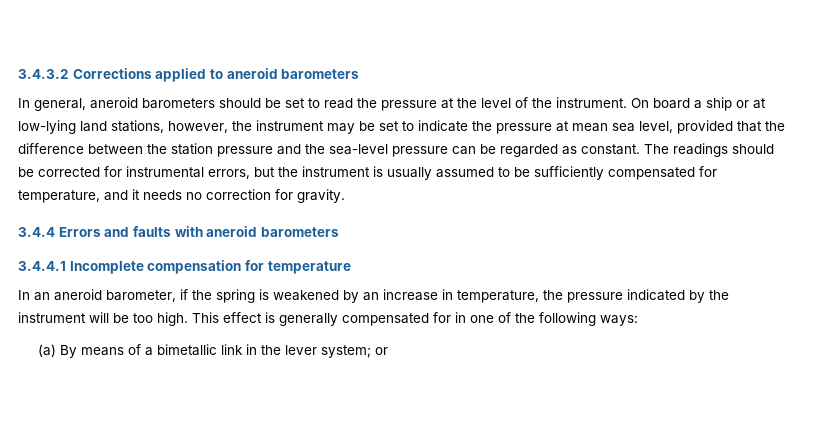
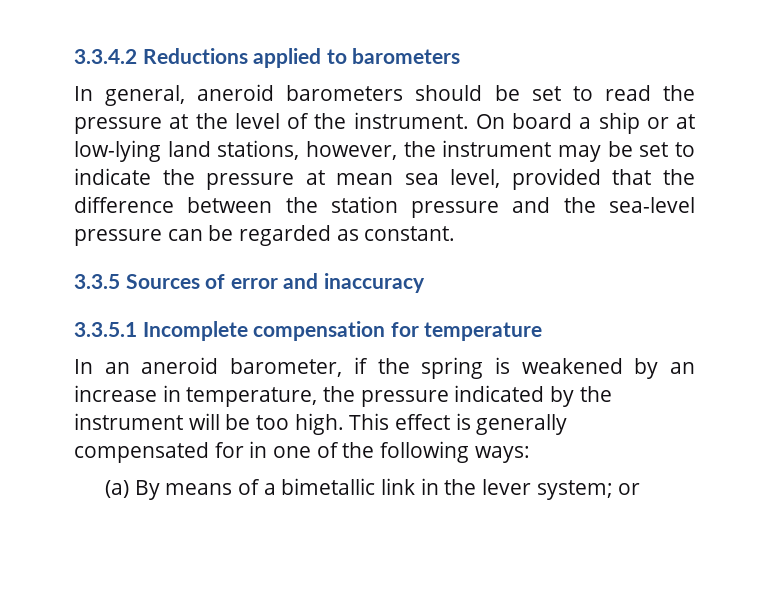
- 3.4.3.2 Corrections applied to aneroid barometers
+ 3.3.4.2 Reductions applied to barometers
- On board a ship or at low-lying land stations, however, the instrument may be set to indicate the pressure at mean sea level, provided that the difference between the station pressure and the sea-level pressure can be regarded as constant. The readings should be corrected for instrumental errors, but the instrument is usually assumed to be sufficiently compensated for temperature, and it needs no correction for gravity.
- 3.4.4 Errors and faults with aneroid barometers
- 3.4.4.1 Incomplete compensation for temperature
+ On board a ship or at low-lying land stations, however, the instrument may be set to indicate the pressure at mean sea level, provided that the difference between the station pressure and the sea-level pressure can be regarded as constant.
+ 3.3.5 Sources of error and inaccuracy
+ 3.3.5.1 Incomplete compensation for temperature

